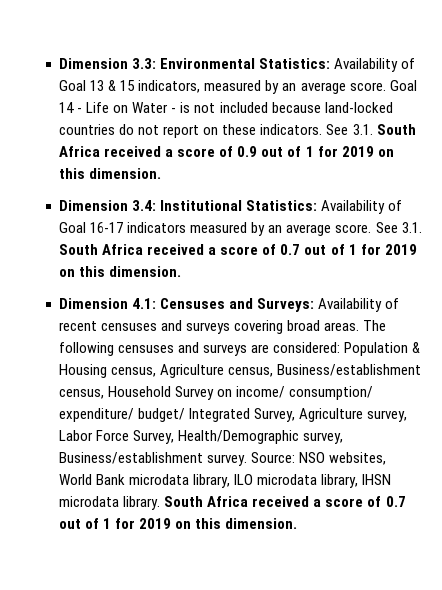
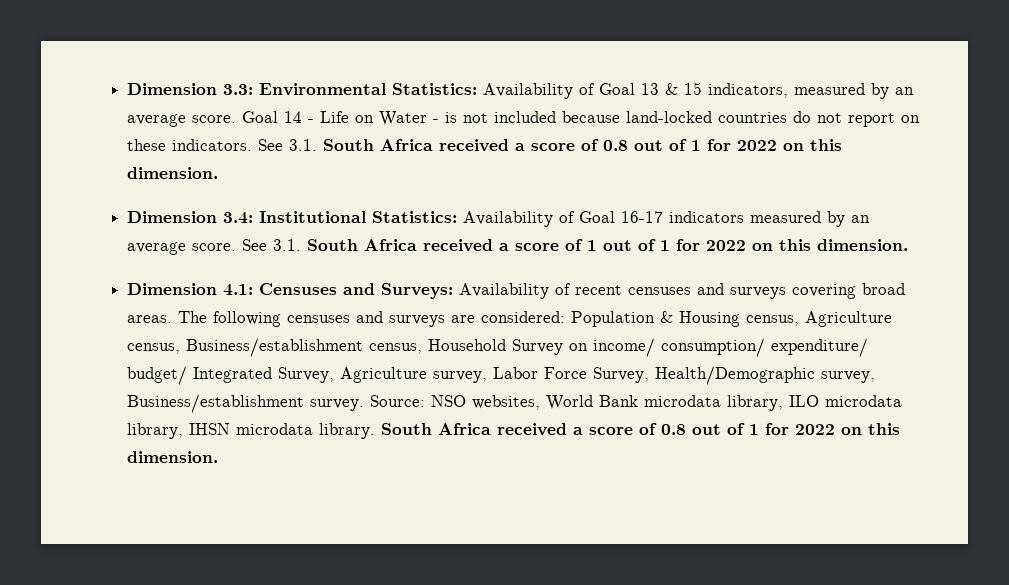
- See 3.1. South Africa received a score of 0.9 out of 1 for 2019 on this dimension.
+ See 3.1. South Africa received a score of 0.8 out of 1 for 2022 on this dimension.
- See 3.1. South Africa received a score of 0.7 out of 1 for 2019 on this dimension.
+ See 3.1. South Africa received a score of 1 out of 1 for 2022 on this dimension.
- Source: NSO websites, World Bank microdata library, ILO microdata library, IHSN microdata library. South Africa received a score of 0.7 out of 1 for 2019 on this dimension.
+ Source: NSO websites, World Bank microdata library, ILO microdata library, IHSN microdata library. South Africa received a score of 0.8 out of 1 for 2022 on this dimension.

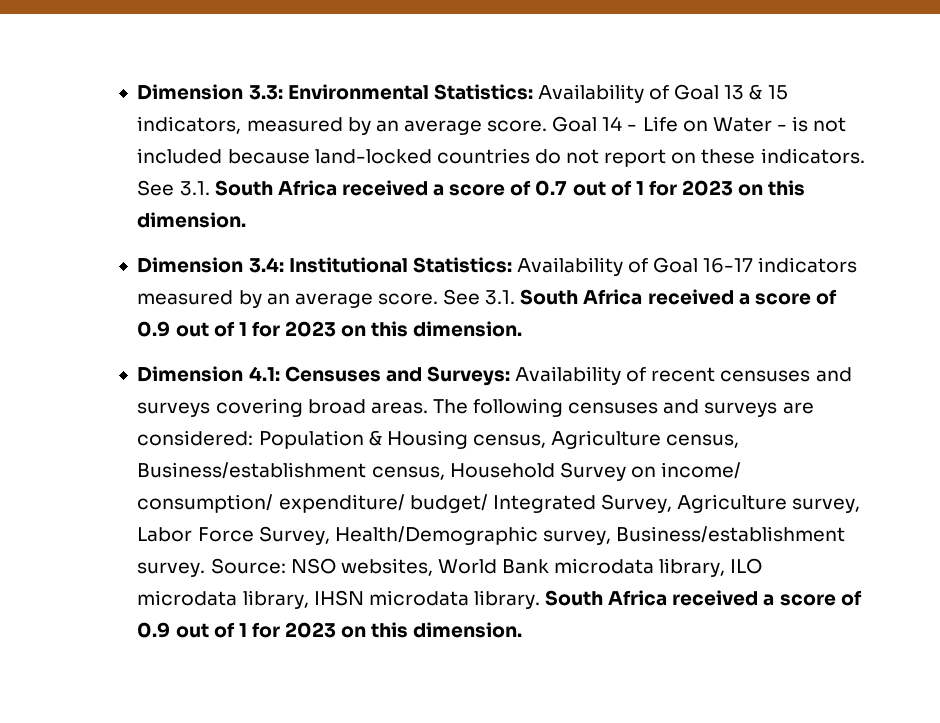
- See 3.1. South Africa received a score of 0.8 out of 1 for 2022 on this dimension.
+ See 3.1. South Africa received a score of 0.7 out of 1 for 2023 on this dimension.
- See 3.1. South Africa received a score of 1 out of 1 for 2022 on this dimension.
+ See 3.1. South Africa received a score of 0.9 out of 1 for 2023 on this dimension.
- Source: NSO websites, World Bank microdata library, ILO microdata library, IHSN microdata library. South Africa received a score of 0.8 out of 1 for 2022 on this dimension.
+ Source: NSO websites, World Bank microdata library, ILO microdata library, IHSN microdata library. South Africa received a score of 0.9 out of 1 for 2023 on this dimension.

